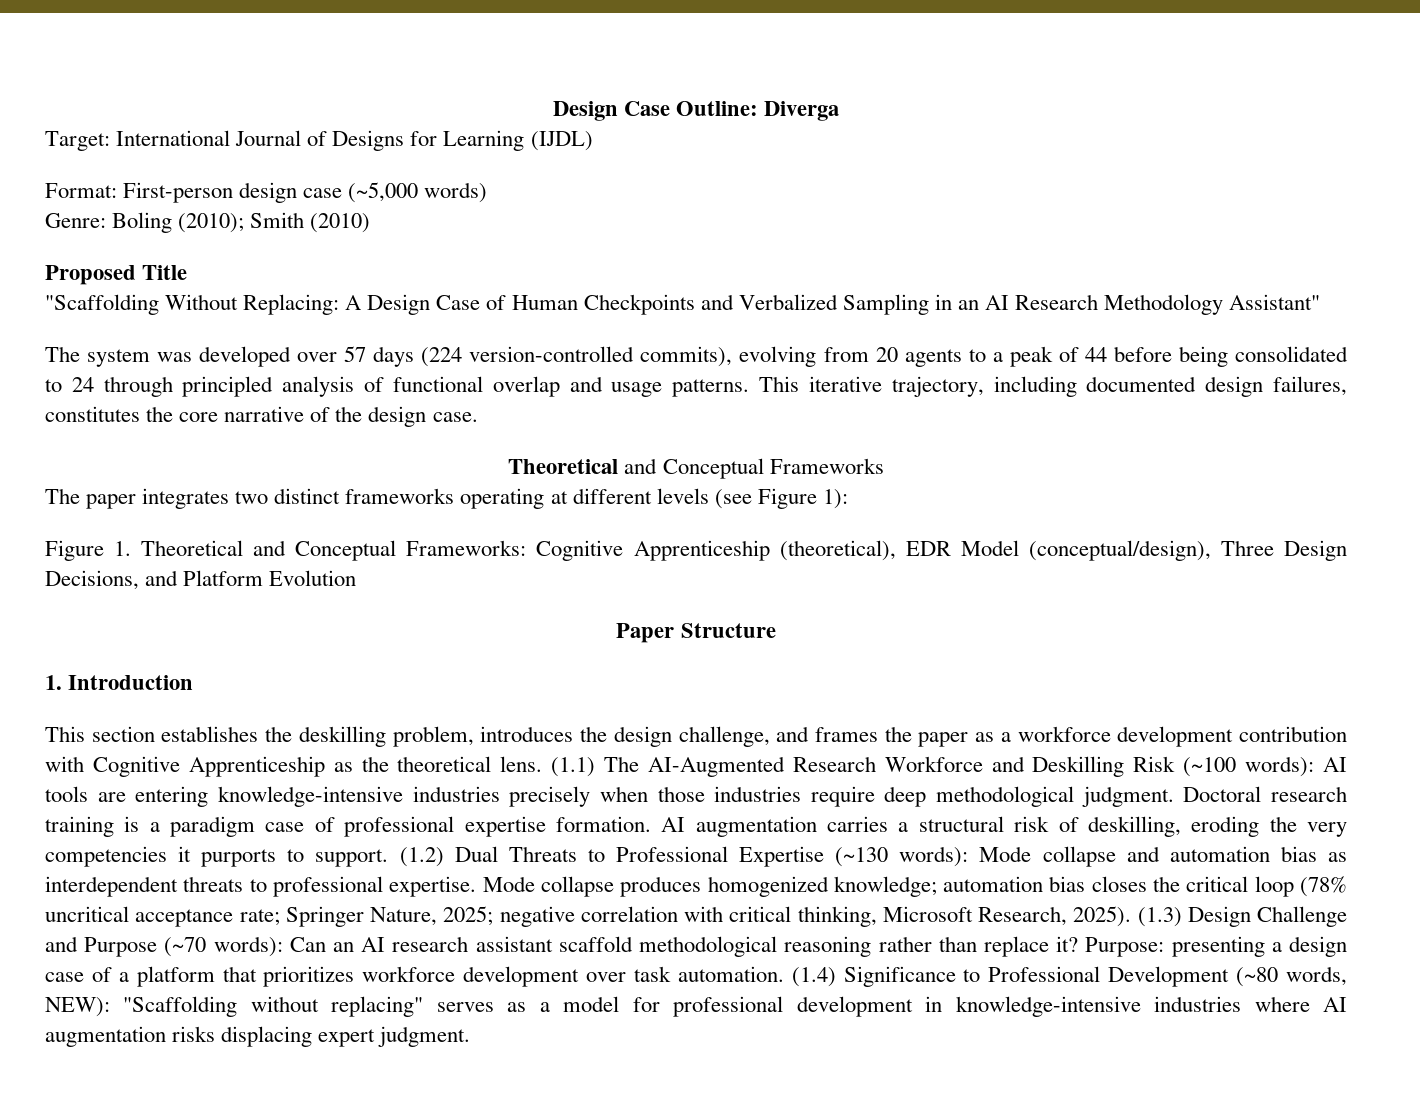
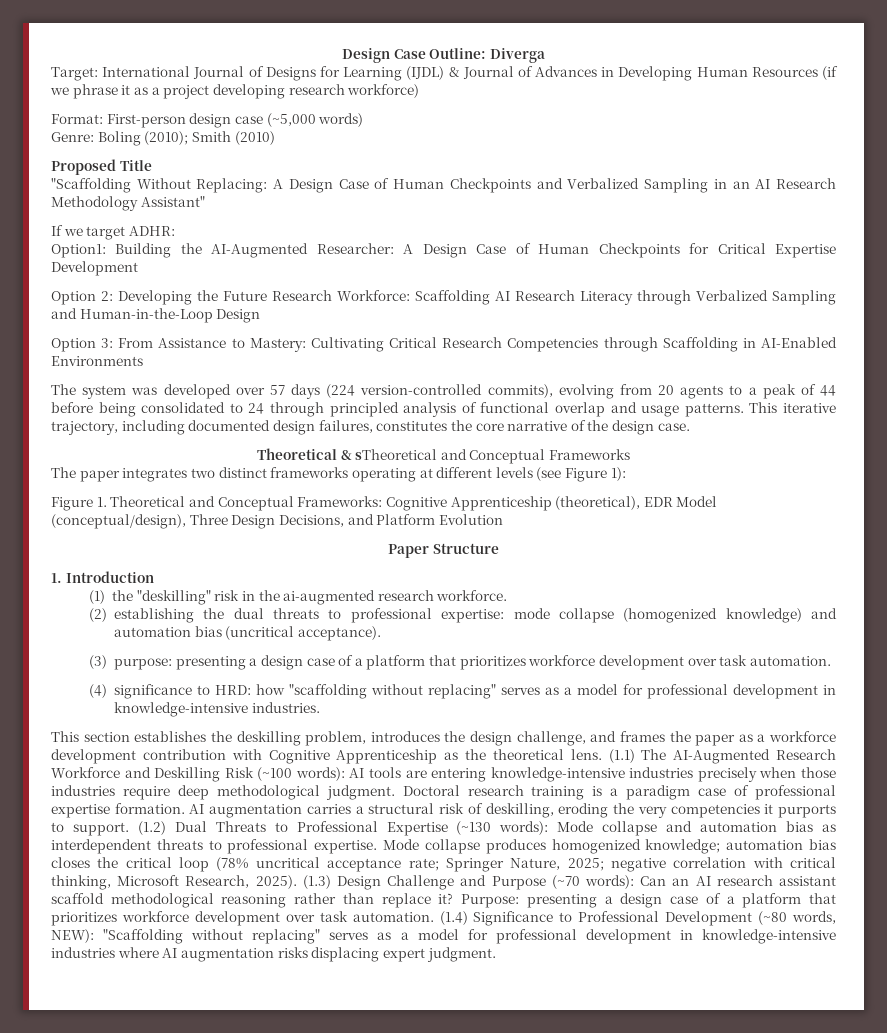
- Target: International Journal of Designs for Learning (IJDL)
+ Target: International Journal of Designs for Learning (IJDL) & Journal of Advances in Developing Human Resources (if we phrase it as a project developing research workforce)
+ If we target ADHR:
+ Option1: Building the AI-Augmented Researcher: A Design Case of Human Checkpoints for Critical Expertise Development
+ Option 2: Developing the Future Research Workforce: Scaffolding AI Research Literacy through Verbalized Sampling and Human-in-the-Loop Design
+ Option 3: From Assistance to Mastery: Cultivating Critical Research Competencies through Scaffolding in AI-Enabled Environments
- Theoretical and Conceptual Frameworks
+ Theoretical & sTheoretical and Conceptual Frameworks
+ (1) the "deskilling" risk in the ai-augmented research workforce.
+ (2) establishing the dual threats to professional expertise: mode collapse (homogenized knowledge) and automation bias (uncritical acceptance).
+ (3) purpose: presenting a design case of a platform that prioritizes workforce development over task automation.
+ (4) significance to HRD: how "scaffolding without replacing" serves as a model for professional development in knowledge-intensive industries.

